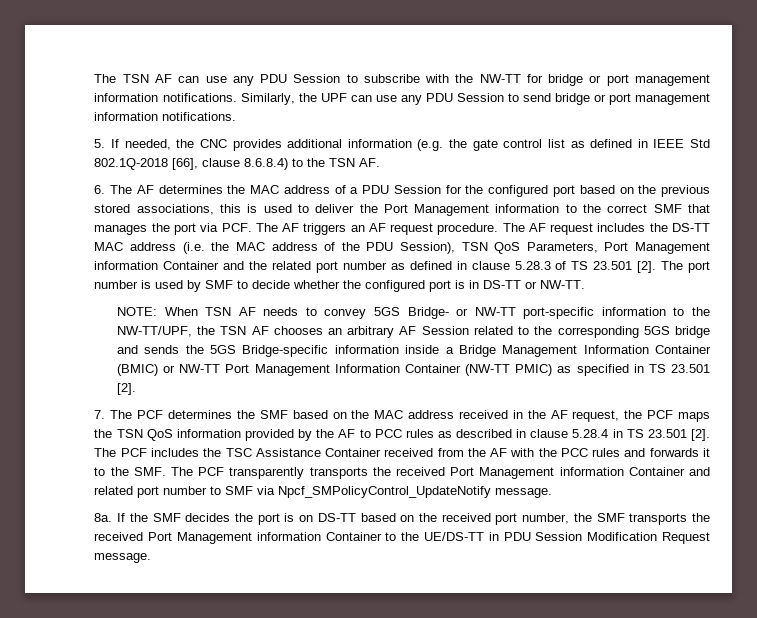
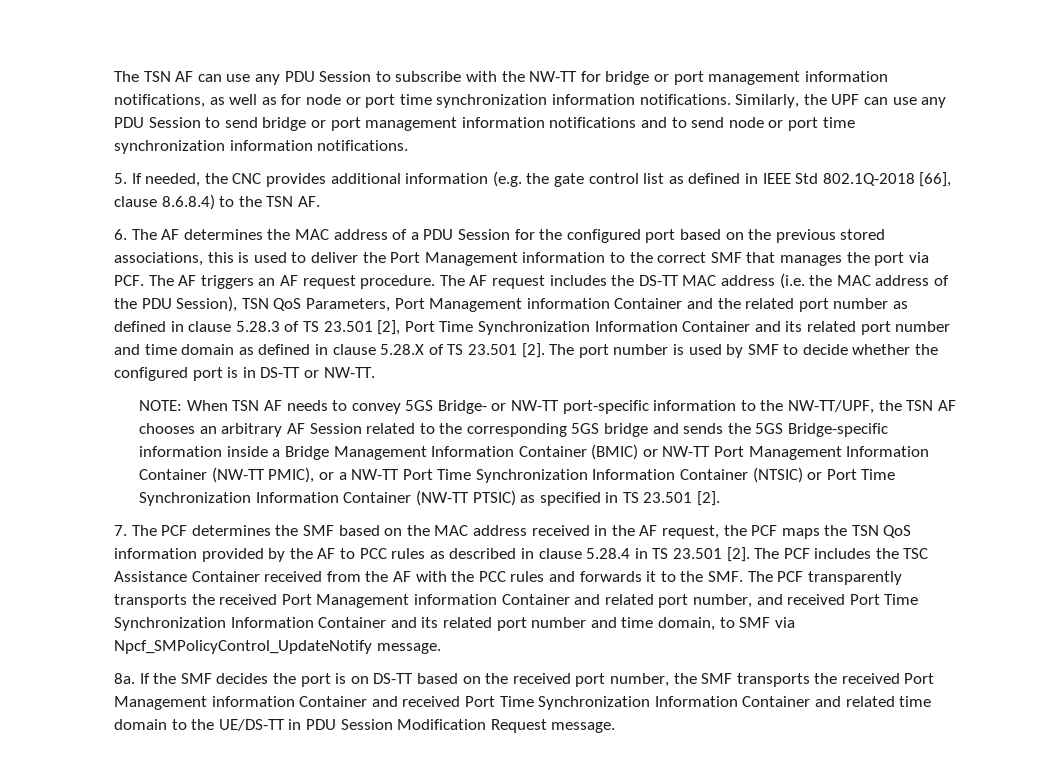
- The TSN AF can use any PDU Session to subscribe with the NW-TT for bridge or port management information notifications.
+ The TSN AF can use any PDU Session to subscribe with the NW-TT for bridge or port management information notifications, as well as for node or port time synchronization information notifications.
- Similarly, the UPF can use any PDU Session to send bridge or port management information notifications.
+ Similarly, the UPF can use any PDU Session to send bridge or port management information notifications and to send node or port time synchronization information notifications.
- The AF request includes the DS-TT MAC address (i.e. the MAC address of the PDU Session), TSN QoS Parameters, Port Management information Container and the related port number as defined in clause 5.28.3 of TS 23.501 [2].
+ The AF request includes the DS-TT MAC address (i.e. the MAC address of the PDU Session), TSN QoS Parameters, Port Management information Container and the related port number as defined in clause 5.28.3 of TS 23.501 [2], Port Time Synchronization Information Container and its related port number and time domain as defined in clause 5.28.X of TS 23.501 [2].
- NOTE: When TSN AF needs to convey 5GS Bridge- or NW-TT port-specific information to the NW-TT/UPF, the TSN AF chooses an arbitrary AF Session related to the corresponding 5GS bridge and sends the 5GS Bridge-specific information inside a Bridge Management Information Container (BMIC) or NW-TT Port Management Information Container (NW-TT PMIC) as specified in TS 23.501 [2].
+ NOTE: When TSN AF needs to convey 5GS Bridge- or NW-TT port-specific information to the NW-TT/UPF, the TSN AF chooses an arbitrary AF Session related to the corresponding 5GS bridge and sends the 5GS Bridge-specific information inside a Bridge Management Information Container (BMIC) or NW-TT Port Management Information Container (NW-TT PMIC), or a NW-TT Port Time Synchronization Information Container (NTSIC) or Port Time Synchronization Information Container (NW-TT PTSIC) as specified in TS 23.501 [2].
- The PCF includes the TSC Assistance Container received from the AF with the PCC rules and forwards it to the SMF. The PCF transparently transports the received Port Management information Container and related port number to SMF via Npcf_SMPolicyControl_UpdateNotify message.
+ The PCF includes the TSC Assistance Container received from the AF with the PCC rules and forwards it to the SMF. The PCF transparently transports the received Port Management information Container and related port number, and received Port Time Synchronization Information Container and its related port number and time domain, to SMF via Npcf_SMPolicyControl_UpdateNotify message.
- If the SMF decides the port is on DS-TT based on the received port number, the SMF transports the received Port Management information Container to the UE/DS-TT in PDU Session Modification Request message.
+ If the SMF decides the port is on DS-TT based on the received port number, the SMF transports the received Port Management information Container and received Port Time Synchronization Information Container and related time domain to the UE/DS-TT in PDU Session Modification Request message.

